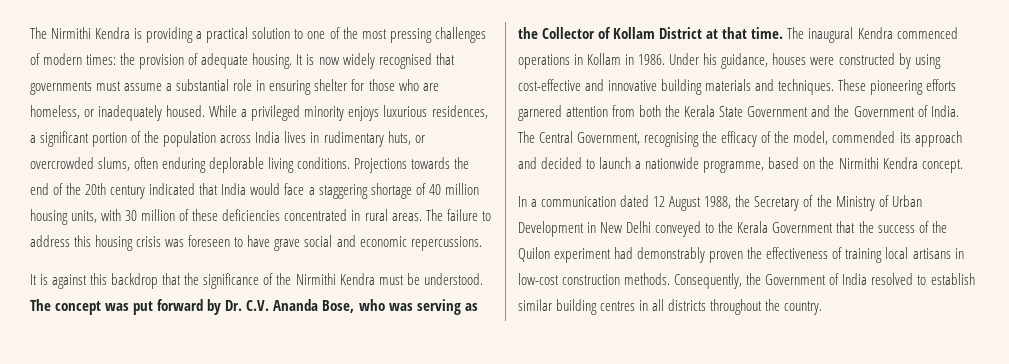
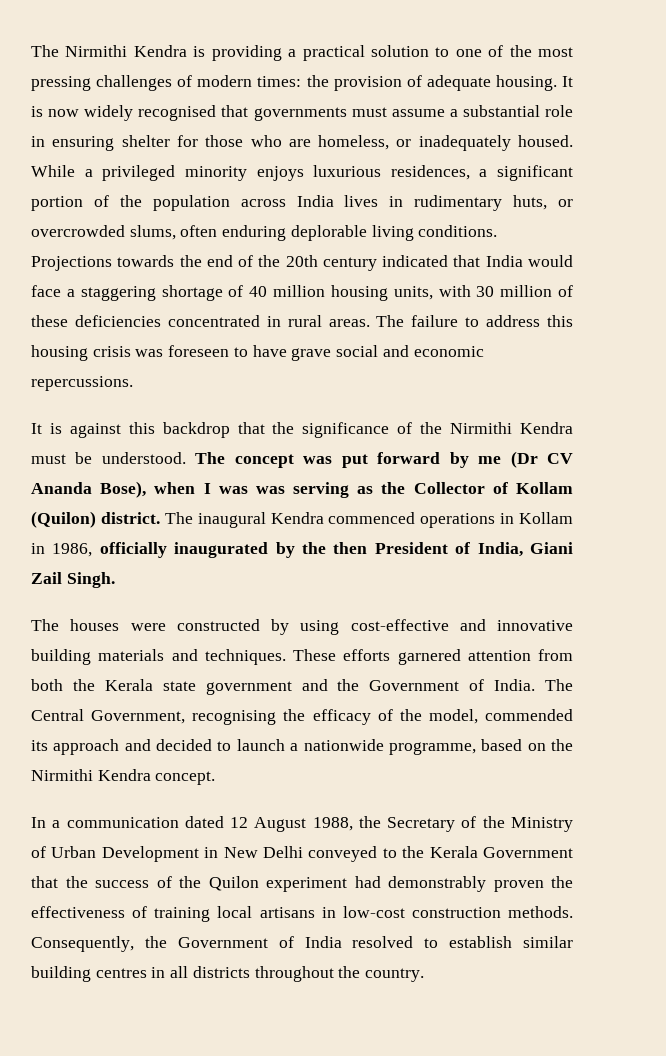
- The concept was put forward by Dr. C.V. Ananda Bose, who was serving as the Collector of Kollam District at that time.
+ The concept was put forward by me (Dr CV Ananda Bose), when I was was serving as the Collector of Kollam (Quilon) district.
- The inaugural Kendra commenced operations in Kollam in 1986. Under his guidance, houses were constructed by using cost-effective and innovative building materials and techniques.
+ The inaugural Kendra commenced operations in Kollam in 1986, officially inaugurated by the then President of India, Giani Zail Singh.
+ The houses were constructed by using cost-effective and innovative building materials and techniques.
- These pioneering efforts garnered attention from both the Kerala State Government and the Government of India.
+ These efforts garnered attention from both the Kerala state government and the Government of India.

